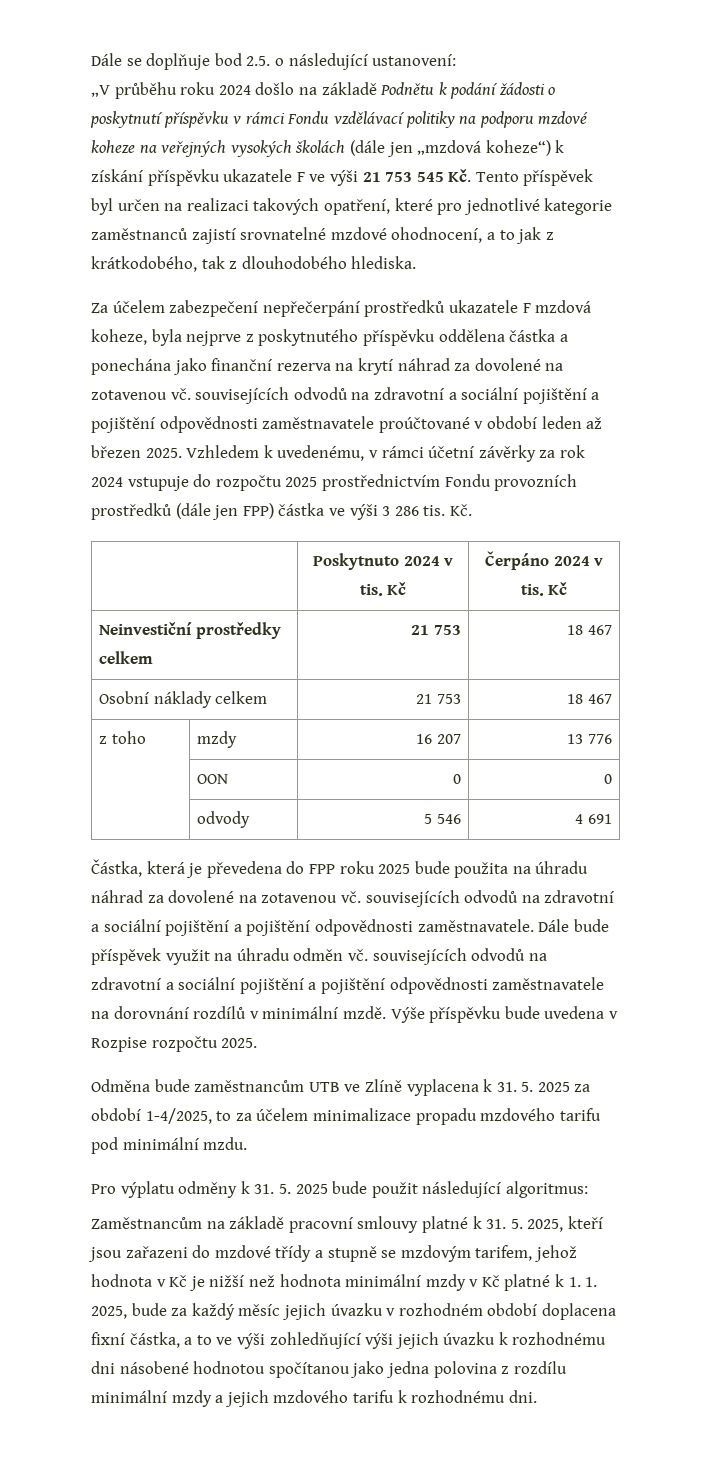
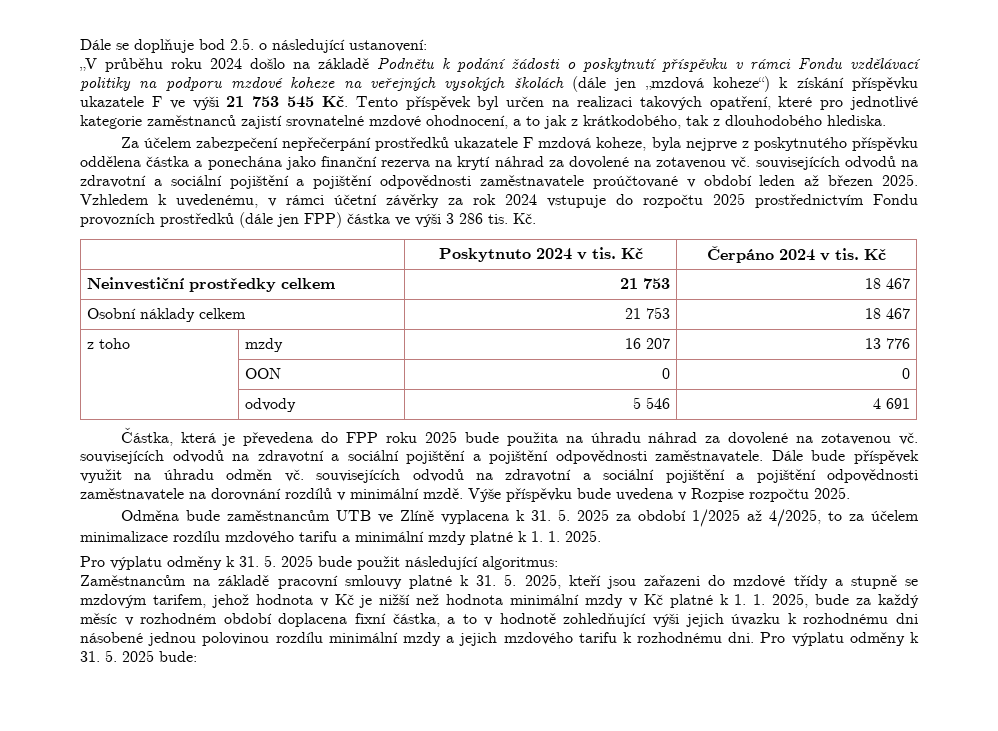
- Odměna bude zaměstnancům UTB ve Zlíně vyplacena k 31. 5. 2025 za období 1-4/2025, to za účelem minimalizace propadu mzdového tarifu pod minimální mzdu.
+ Odměna bude zaměstnancům UTB ve Zlíně vyplacena k 31. 5. 2025 za období 1/2025 až 4/2025, to za účelem minimalizace rozdílu mzdového tarifu a minimální mzdy platné k 1. 1. 2025.
- Zaměstnancům na základě pracovní smlouvy platné k 31. 5. 2025, kteří jsou zařazeni do mzdové třídy a stupně se mzdovým tarifem, jehož hodnota v Kč je nižší než hodnota minimální mzdy v Kč platné k 1. 1. 2025, bude za každý měsíc jejich úvazku v rozhodném období doplacena fixní částka, a to ve výši zohledňující výši jejich úvazku k rozhodnému dni násobené hodnotou spočítanou jako jedna polovina z rozdílu minimální mzdy a jejich mzdového tarifu k rozhodnému dni.
+ Zaměstnancům na základě pracovní smlouvy platné k 31. 5. 2025, kteří jsou zařazeni do mzdové třídy a stupně se mzdovým tarifem, jehož hodnota v Kč je nižší než hodnota minimální mzdy v Kč platné k 1. 1. 2025, bude za každý měsíc v rozhodném období doplacena fixní částka, a to v hodnotě zohledňující výši jejich úvazku k rozhodnému dni násobené jednou polovinou rozdílu minimální mzdy a jejich mzdového tarifu k rozhodnému dni.
+ Pro výplatu odměny k 31. 5. 2025 bude:

